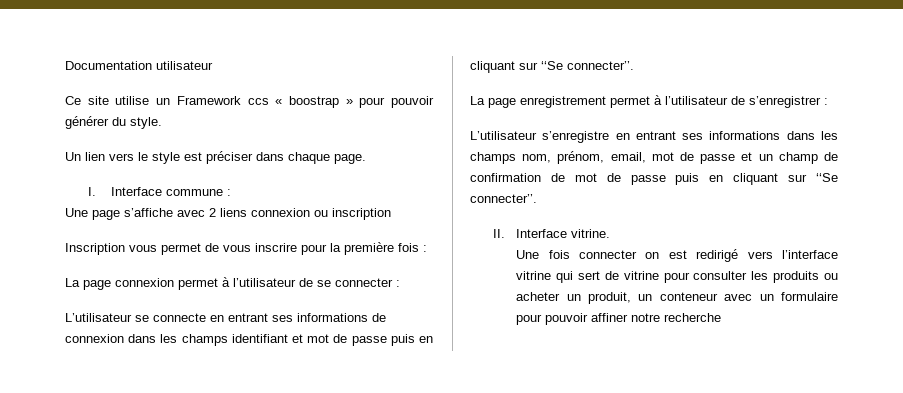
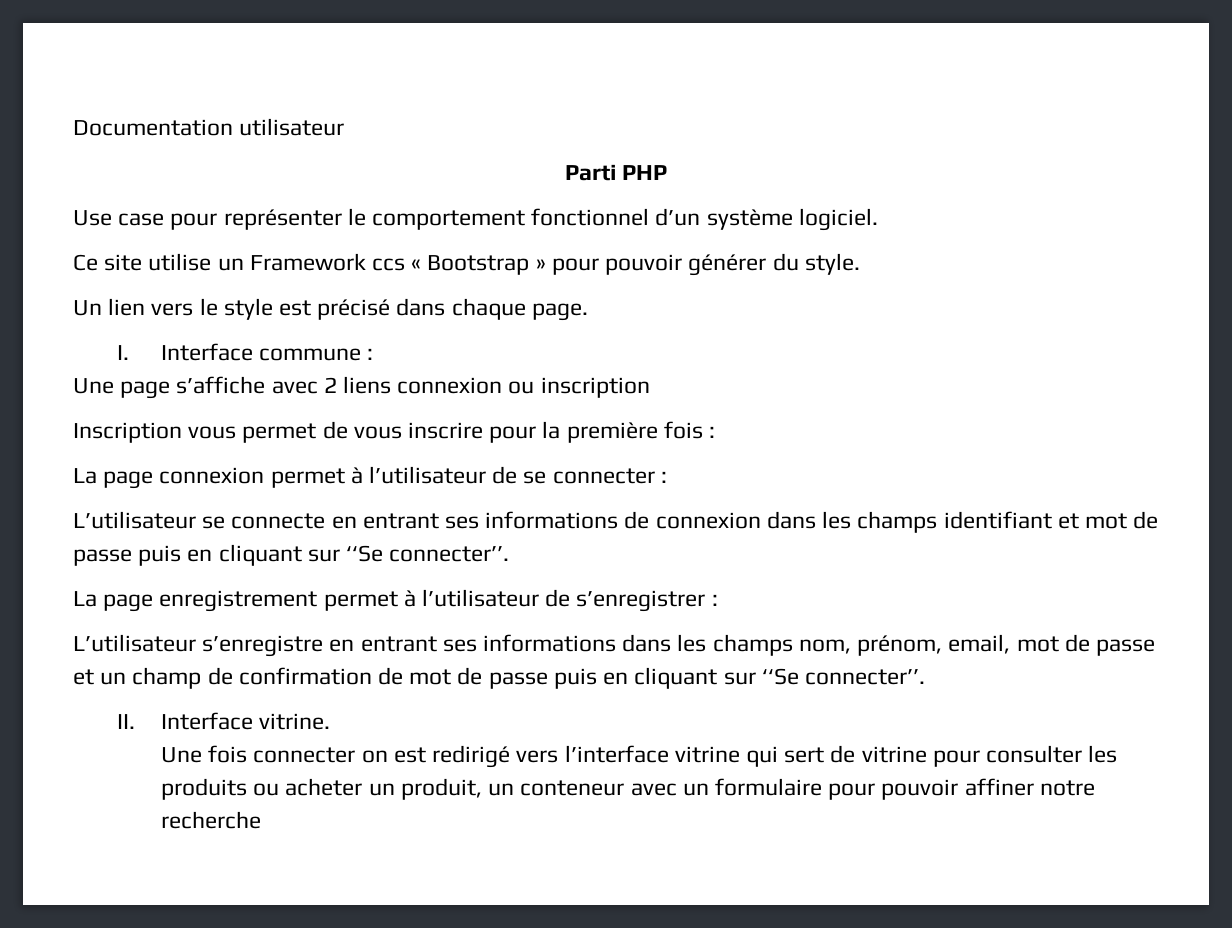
+ Parti PHP
+ Use case pour représenter le comportement fonctionnel d’un système logiciel.
- Ce site utilise un Framework ccs « boostrap » pour pouvoir générer du style.
+ Ce site utilise un Framework ccs « Bootstrap » pour pouvoir générer du style.
- Un lien vers le style est préciser dans chaque page.
+ Un lien vers le style est précisé dans chaque page.

